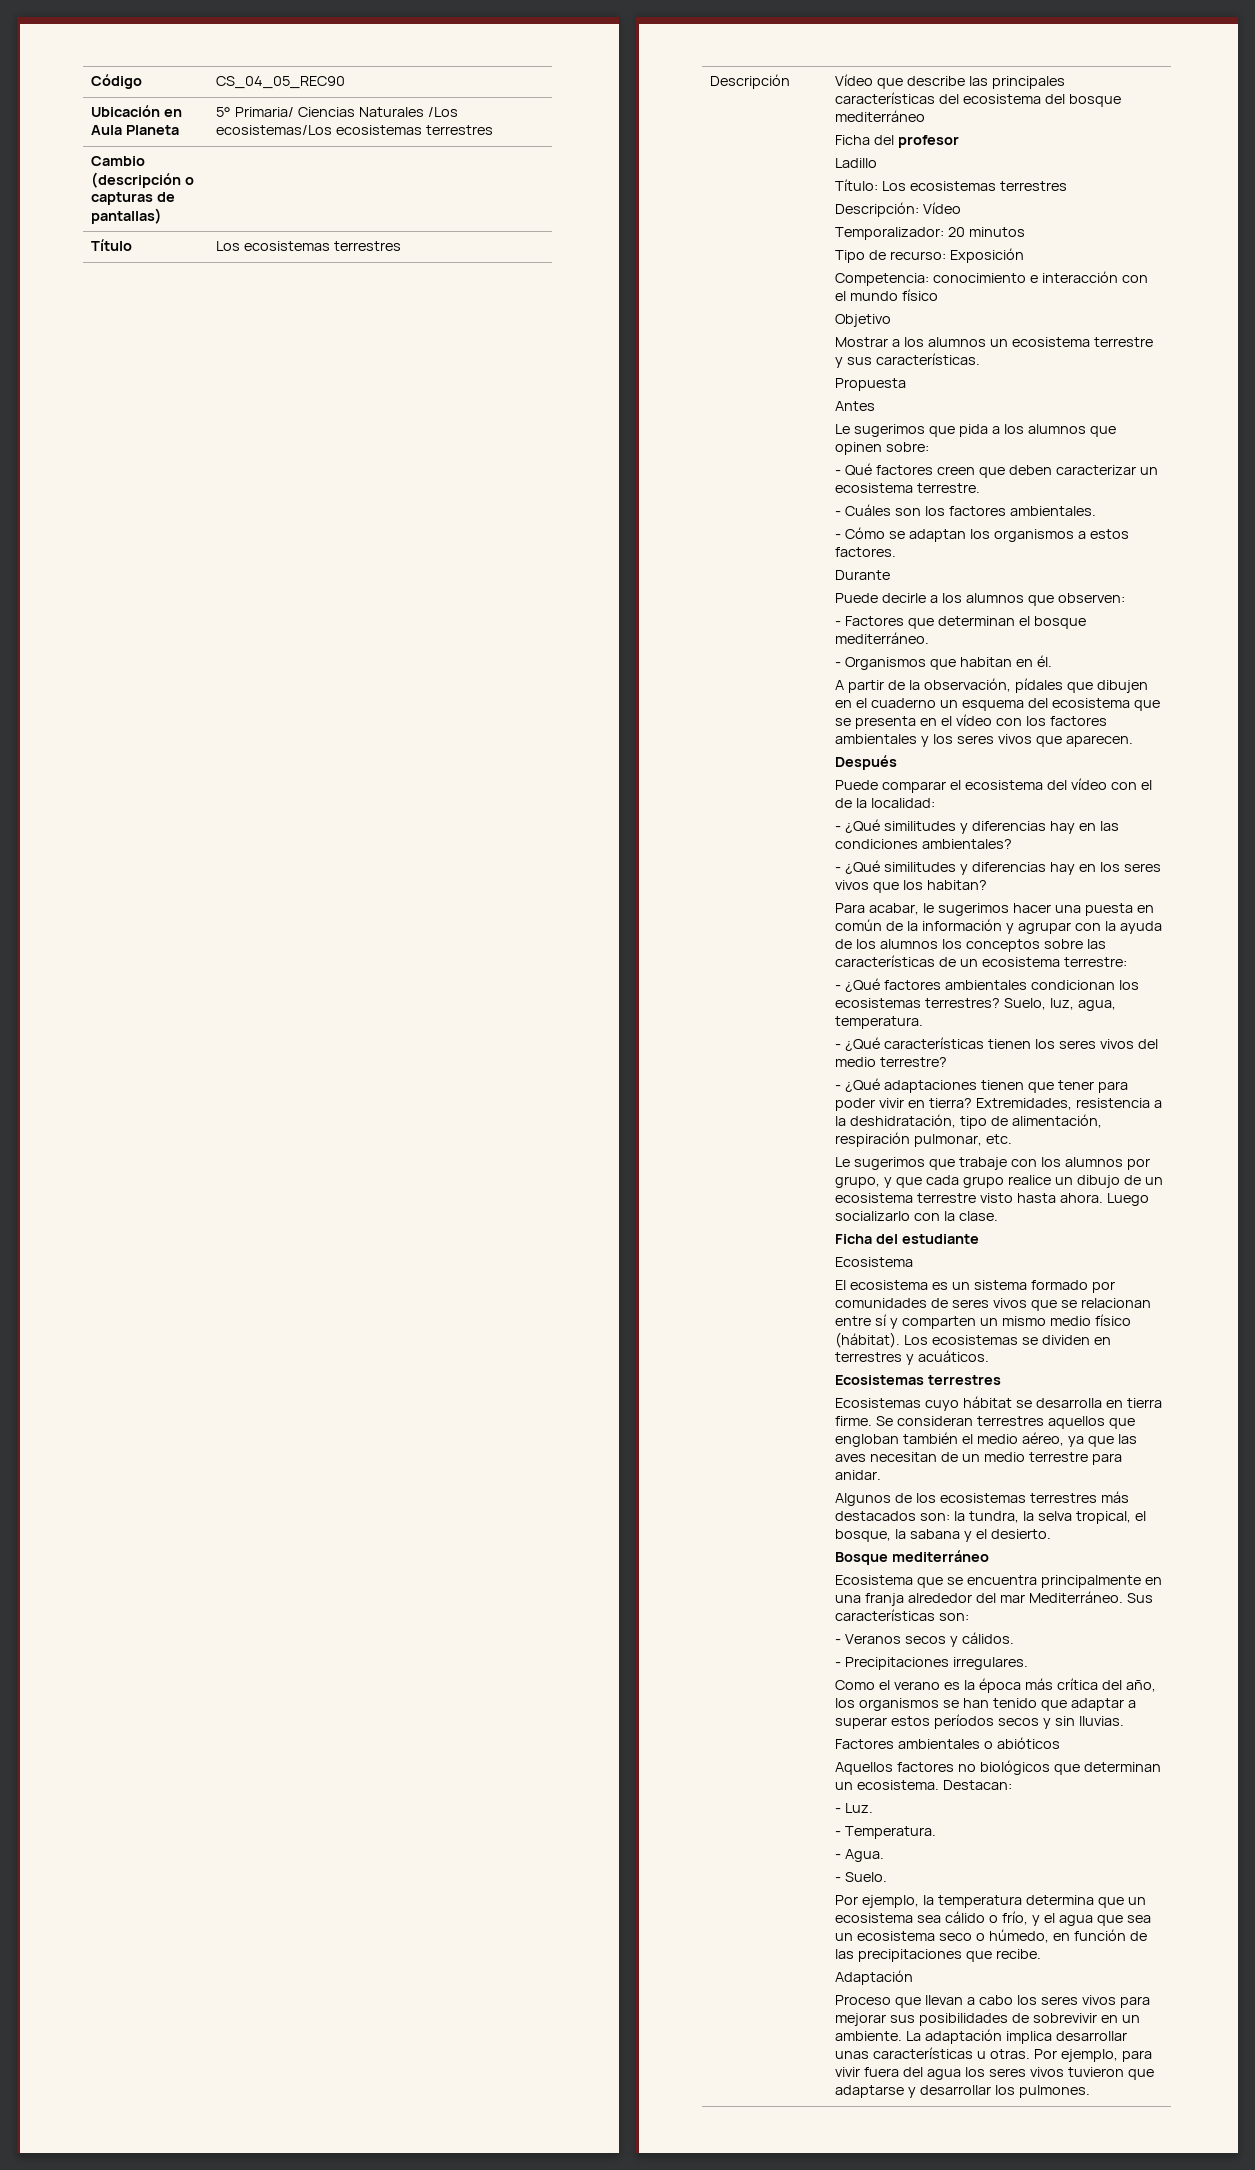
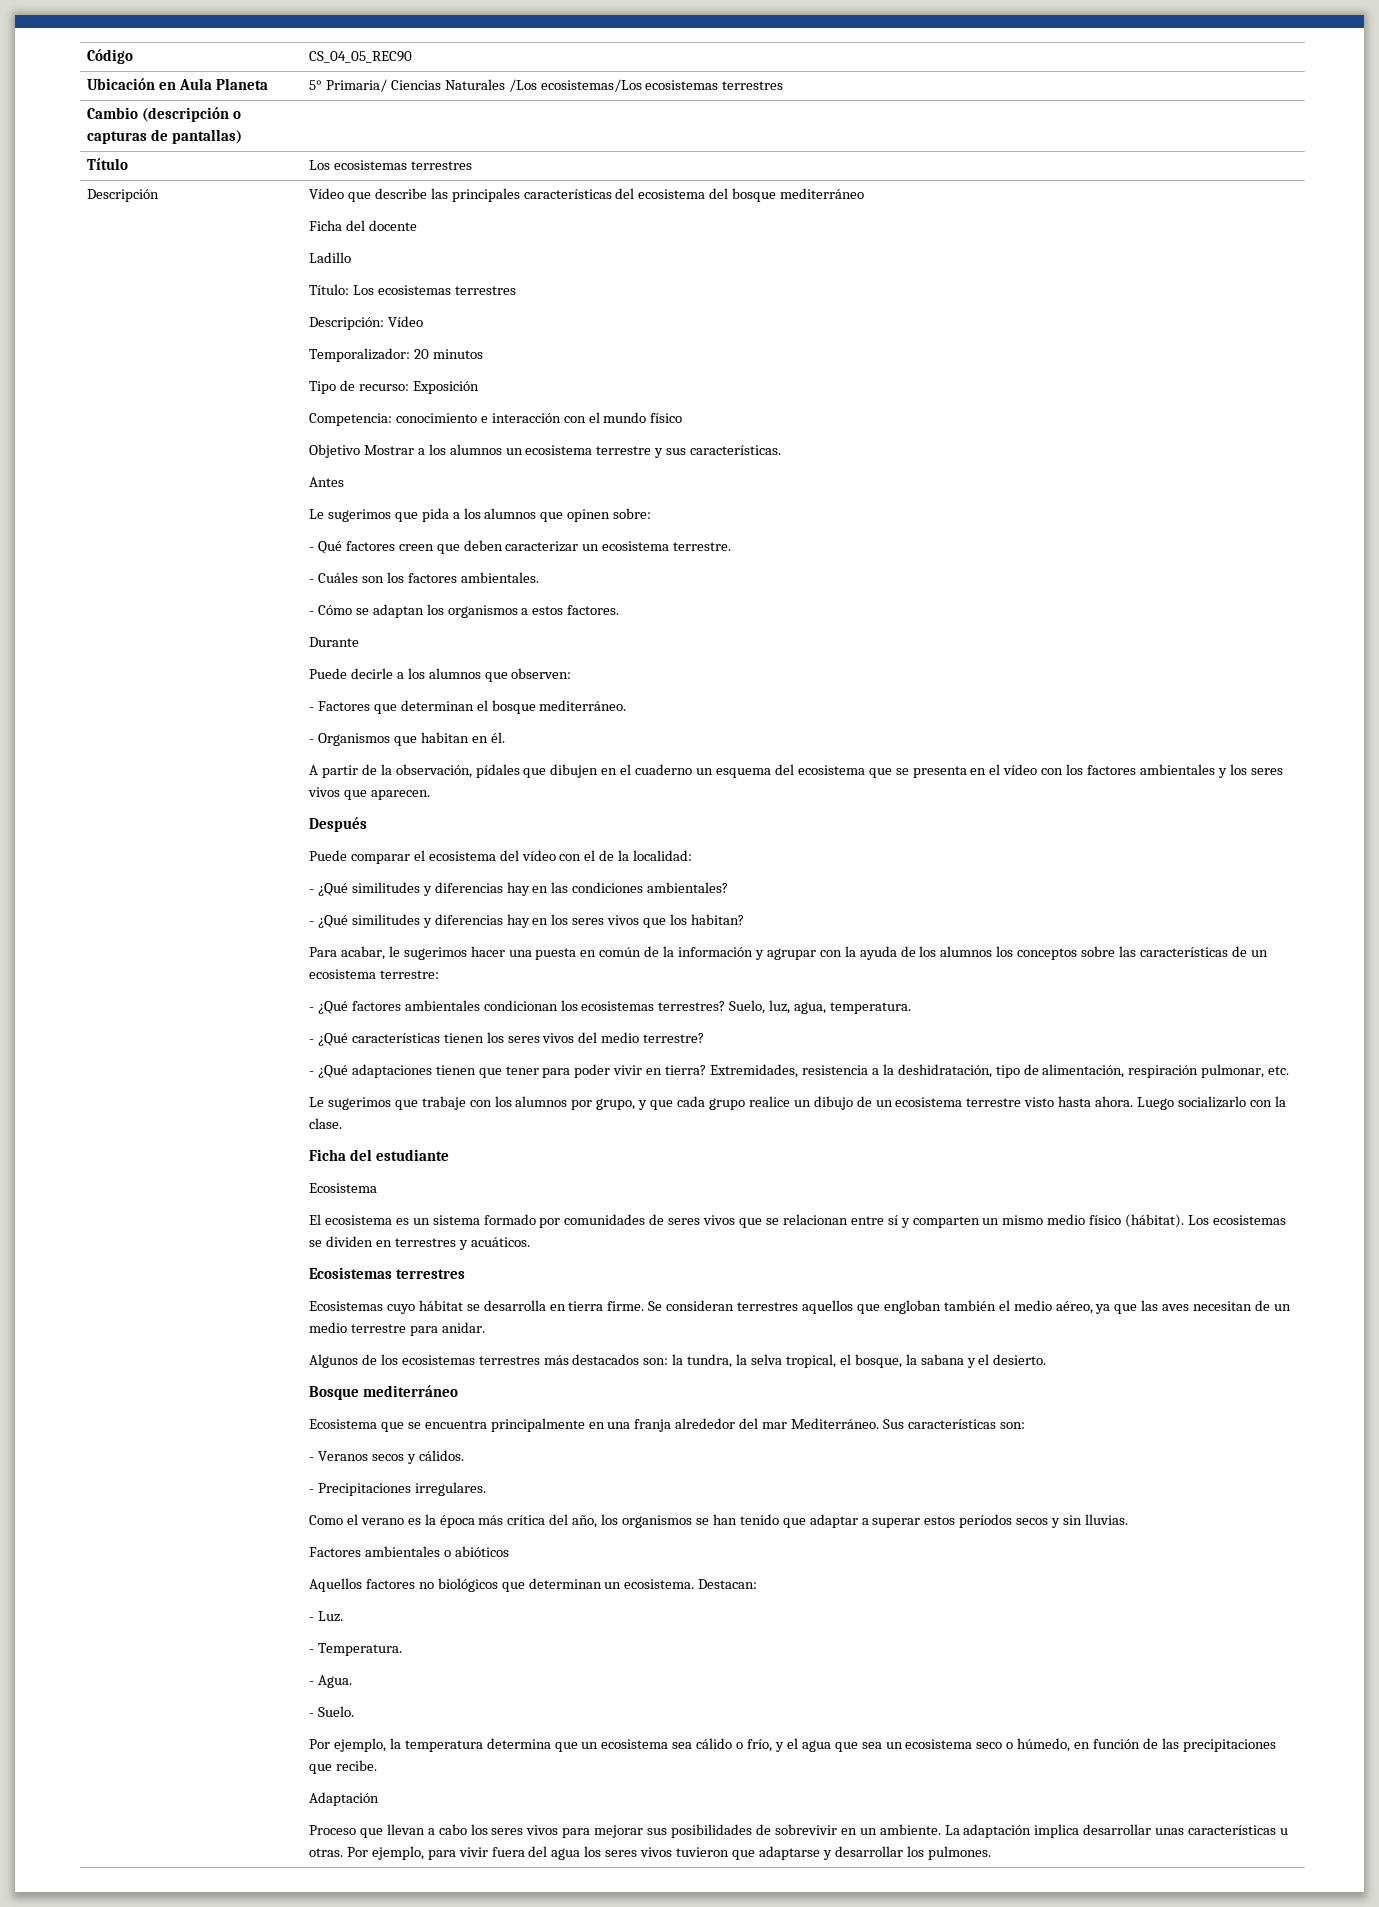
- Ficha del profesor
+ Ficha del docente
- Objetivo
- Mostrar a los alumnos un ecosistema terrestre y sus características.
+ Objetivo Mostrar a los alumnos un ecosistema terrestre y sus características.
- Propuesta

